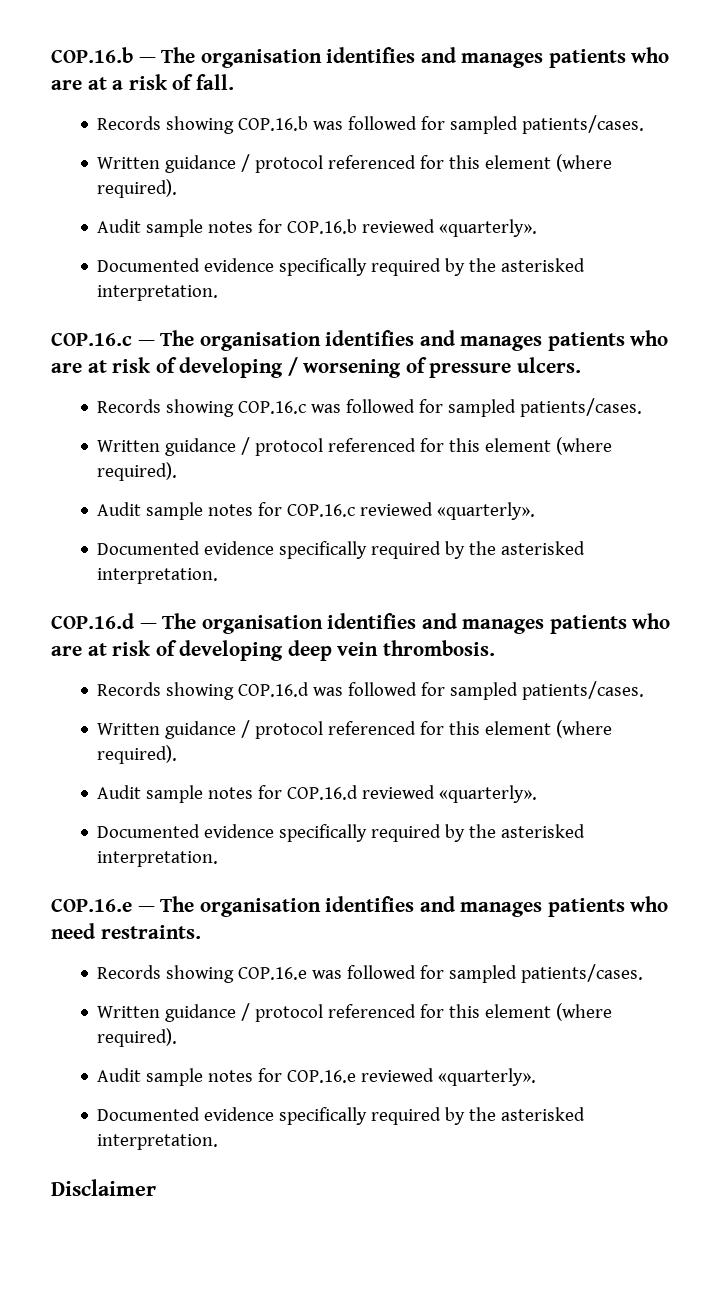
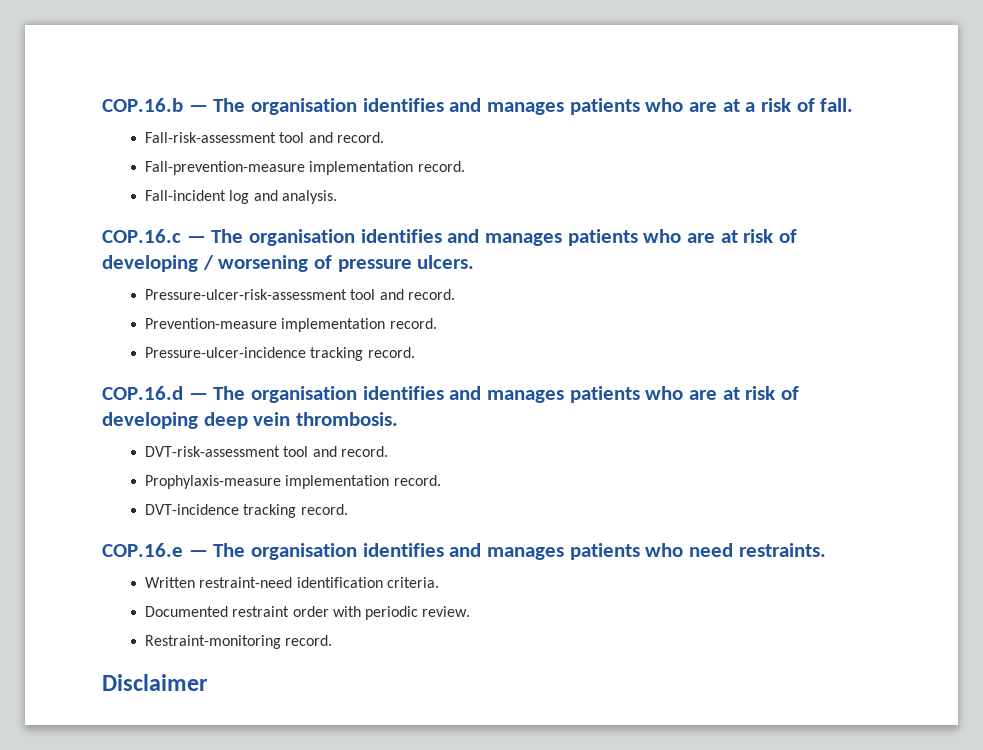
- Records showing COP.16.b was followed for sampled patients/cases.
- Written guidance / protocol referenced for this element (where required).
- Audit sample notes for COP.16.b reviewed «quarterly».
- Documented evidence specifically required by the asterisked interpretation.
+ Fall-risk-assessment tool and record.
+ Fall-prevention-measure implementation record.
+ Fall-incident log and analysis.
- Records showing COP.16.c was followed for sampled patients/cases.
- Written guidance / protocol referenced for this element (where required).
- Audit sample notes for COP.16.c reviewed «quarterly».
- Documented evidence specifically required by the asterisked interpretation.
+ Pressure-ulcer-risk-assessment tool and record.
+ Prevention-measure implementation record.
+ Pressure-ulcer-incidence tracking record.
- Records showing COP.16.d was followed for sampled patients/cases.
- Written guidance / protocol referenced for this element (where required).
- Audit sample notes for COP.16.d reviewed «quarterly».
- Documented evidence specifically required by the asterisked interpretation.
+ DVT-risk-assessment tool and record.
+ Prophylaxis-measure implementation record.
+ DVT-incidence tracking record.
- Records showing COP.16.e was followed for sampled patients/cases.
- Written guidance / protocol referenced for this element (where required).
- Audit sample notes for COP.16.e reviewed «quarterly».
- Documented evidence specifically required by the asterisked interpretation.
+ Written restraint-need identification criteria.
+ Documented restraint order with periodic review.
+ Restraint-monitoring record.

